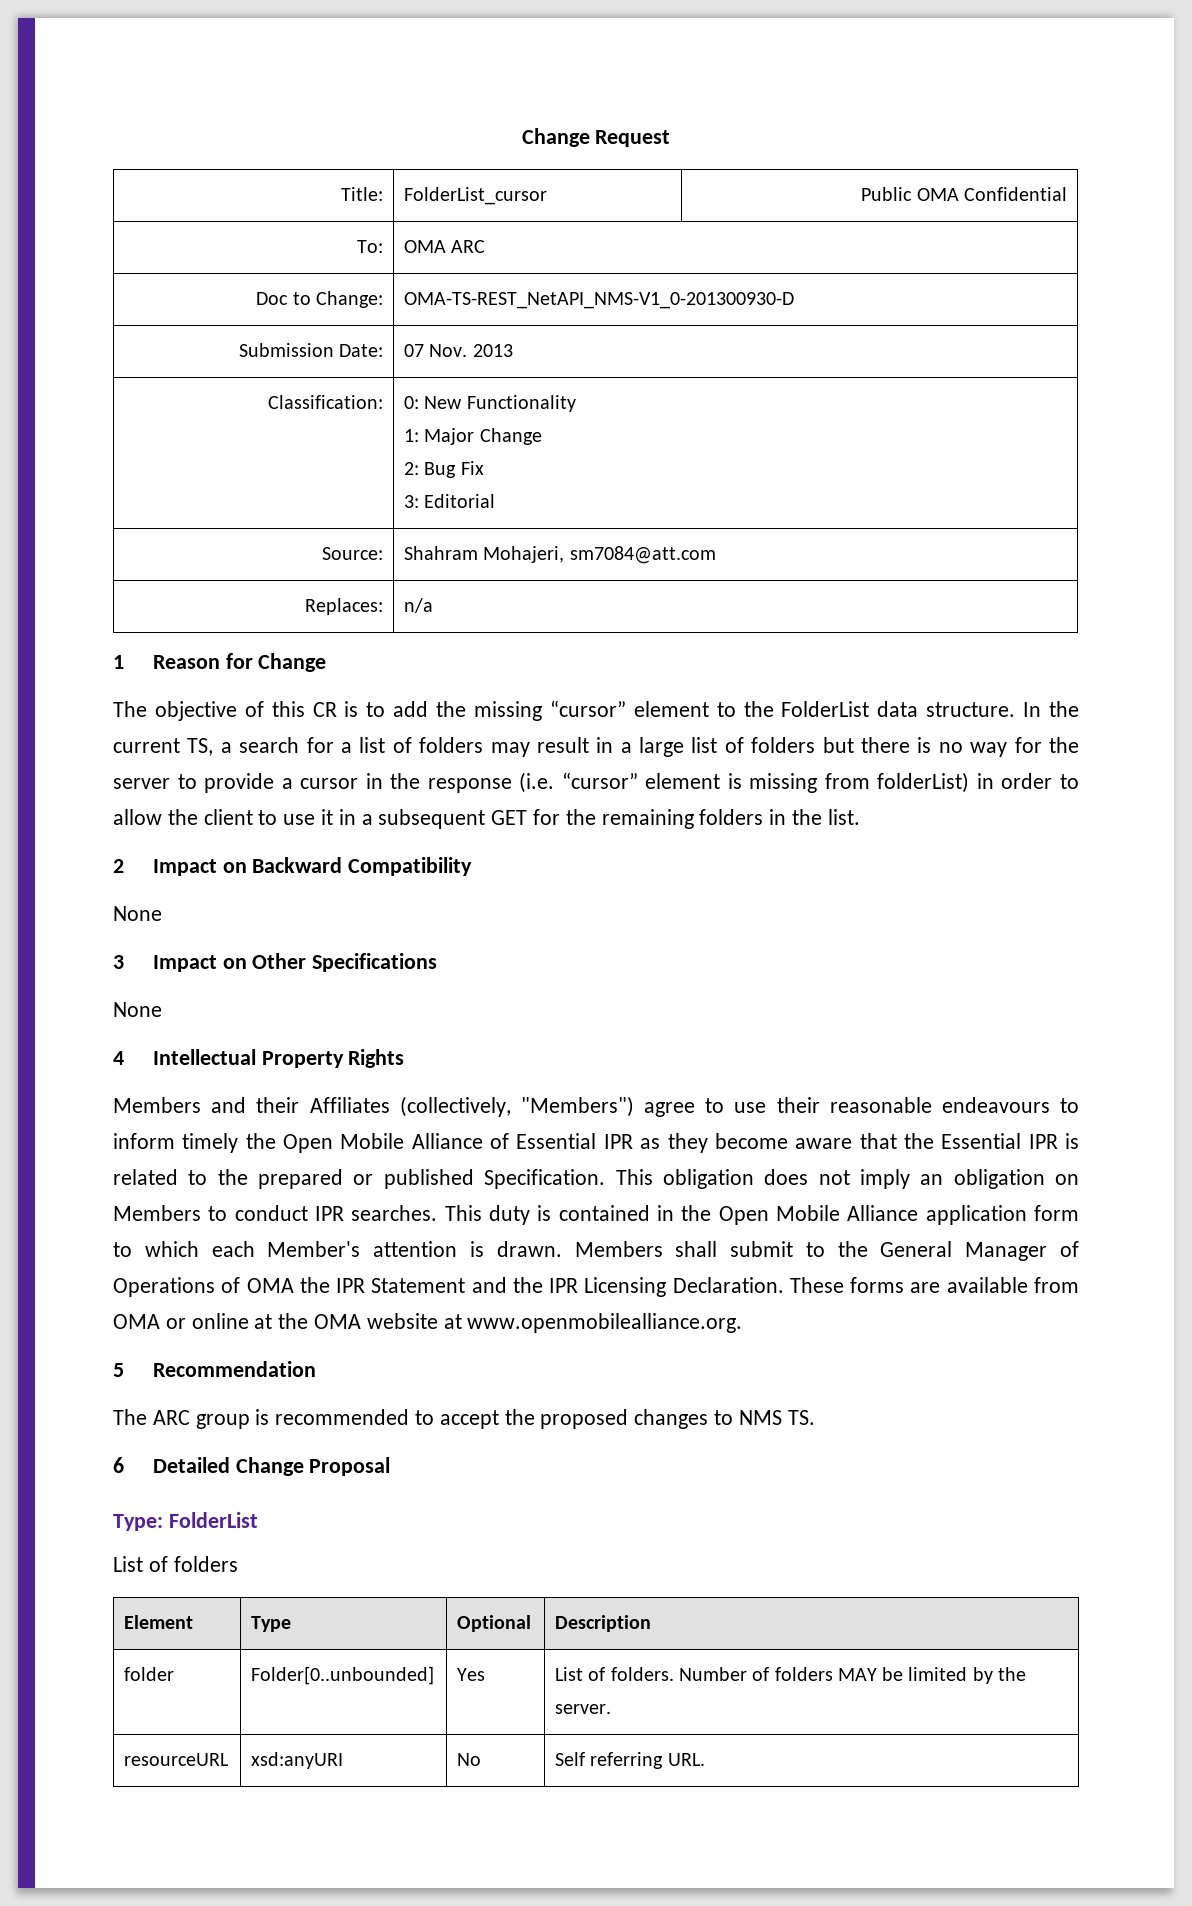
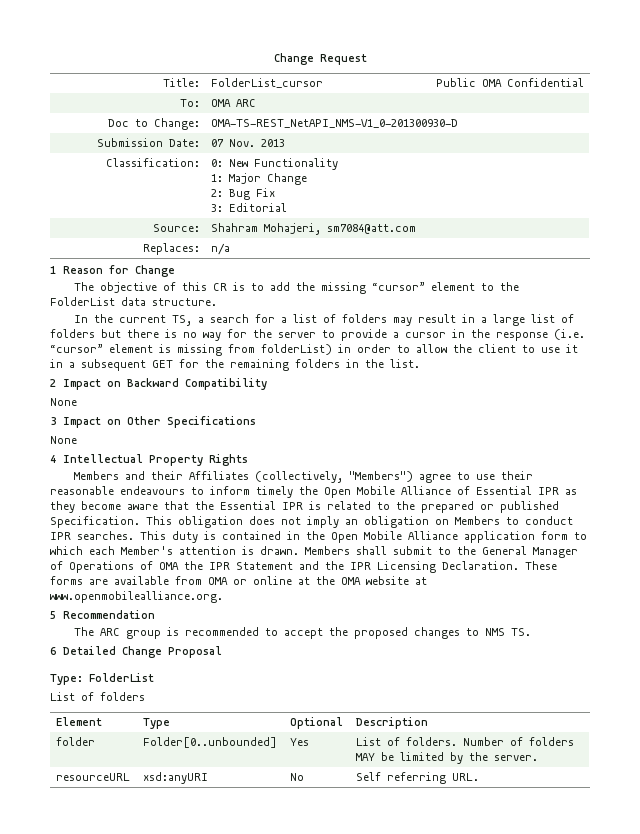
- The objective of this CR is to add the missing “cursor” element to the FolderList data structure. In the current TS, a search for a list of folders may result in a large list of folders but there is no way for the server to provide a cursor in the response (i.e. “cursor” element is missing from folderList) in order to allow the client to use it in a subsequent GET for the remaining folders in the list.
+ The objective of this CR is to add the missing “cursor” element to the FolderList data structure.
+ In the current TS, a search for a list of folders may result in a large list of folders but there is no way for the server to provide a cursor in the response (i.e. “cursor” element is missing from folderList) in order to allow the client to use it in a subsequent GET for the remaining folders in the list.

